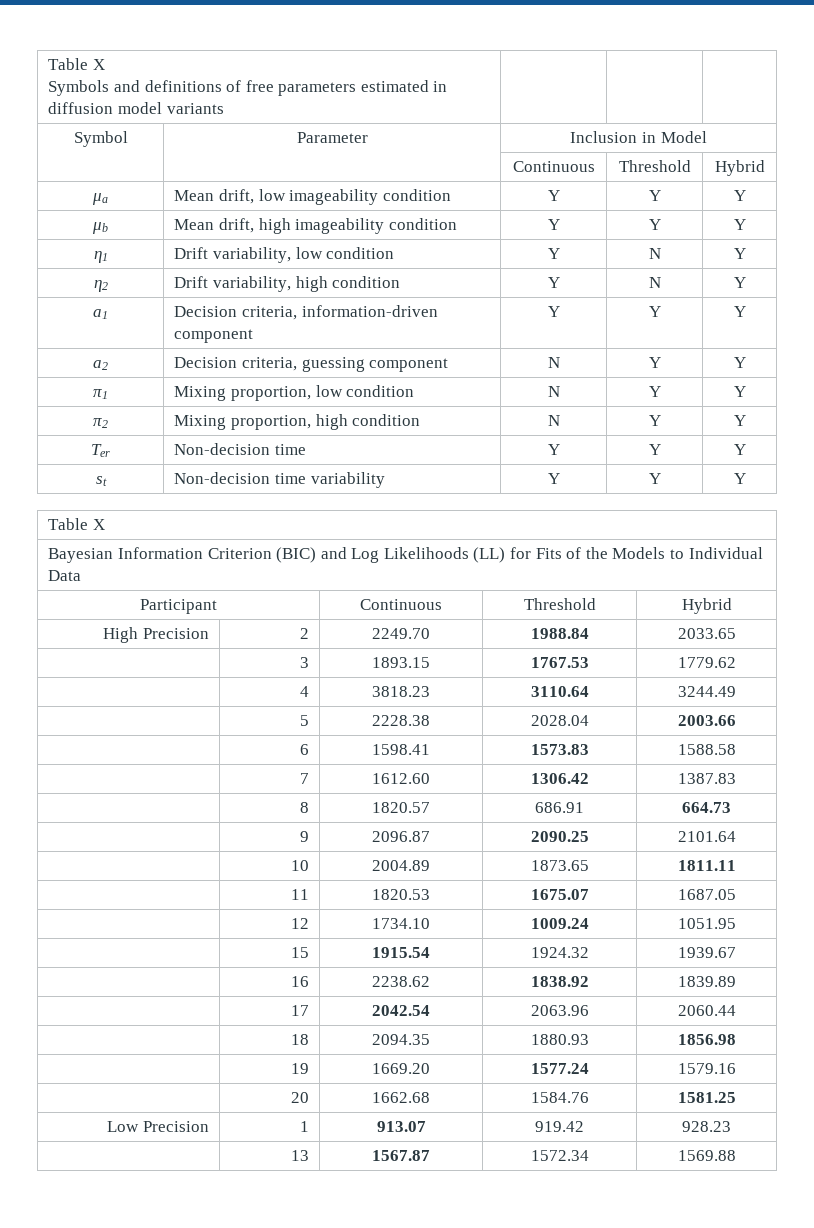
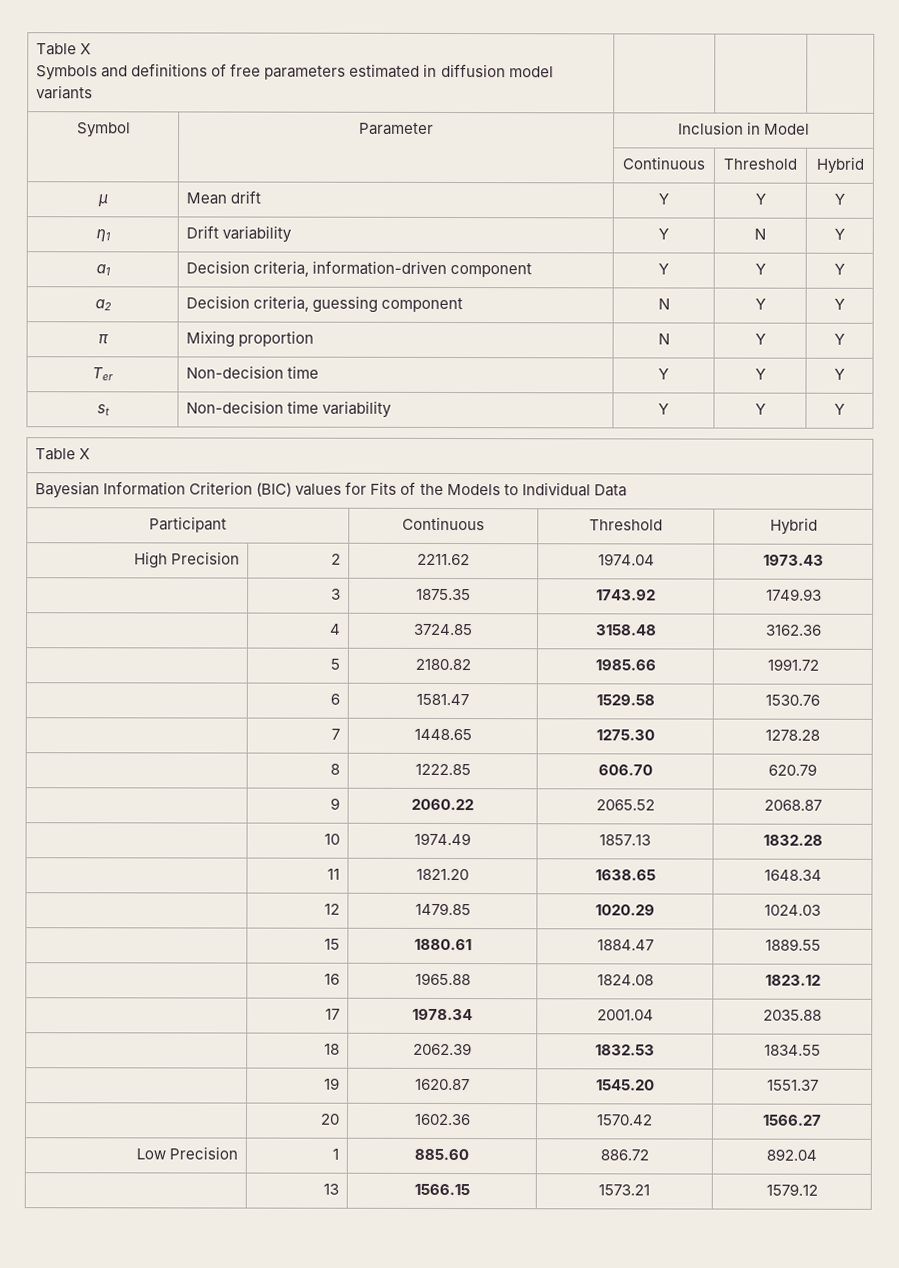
- μa | Mean drift, low imageability condition | Y | Y | Y
- μb | Mean drift, high imageability condition | Y | Y | Y
+ μ | Mean drift | Y | Y | Y
- η1 | Drift variability, low condition | Y | N | Y
- η2 | Drift variability, high condition | Y | N | Y
+ η1 | Drift variability | Y | N | Y
- π1 | Mixing proportion, low condition | N | Y | Y
- π2 | Mixing proportion, high condition | N | Y | Y
+ π | Mixing proportion | N | Y | Y
- Bayesian Information Criterion (BIC) and Log Likelihoods (LL) for Fits of the Models to Individual Data
+ Bayesian Information Criterion (BIC) values for Fits of the Models to Individual Data
- High Precision | 2 | 2249.70 | 1988.84 | 2033.65
- | 3 | 1893.15 | 1767.53 | 1779.62
- | 4 | 3818.23 | 3110.64 | 3244.49
- | 5 | 2228.38 | 2028.04 | 2003.66
- | 6 | 1598.41 | 1573.83 | 1588.58
- | 7 | 1612.60 | 1306.42 | 1387.83
- | 8 | 1820.57 | 686.91 | 664.73
- | 9 | 2096.87 | 2090.25 | 2101.64
- | 10 | 2004.89 | 1873.65 | 1811.11
- | 11 | 1820.53 | 1675.07 | 1687.05
- | 12 | 1734.10 | 1009.24 | 1051.95
- | 15 | 1915.54 | 1924.32 | 1939.67
- | 16 | 2238.62 | 1838.92 | 1839.89
- | 17 | 2042.54 | 2063.96 | 2060.44
- | 18 | 2094.35 | 1880.93 | 1856.98
- | 19 | 1669.20 | 1577.24 | 1579.16
- | 20 | 1662.68 | 1584.76 | 1581.25
- Low Precision | 1 | 913.07 | 919.42 | 928.23
- | 13 | 1567.87 | 1572.34 | 1569.88
+ High Precision | 2 | 2211.62 | 1974.04 | 1973.43
+ | 3 | 1875.35 | 1743.92 | 1749.93
+ | 4 | 3724.85 | 3158.48 | 3162.36
+ | 5 | 2180.82 | 1985.66 | 1991.72
+ | 6 | 1581.47 | 1529.58 | 1530.76
+ | 7 | 1448.65 | 1275.30 | 1278.28
+ | 8 | 1222.85 | 606.70 | 620.79
+ | 9 | 2060.22 | 2065.52 | 2068.87
+ | 10 | 1974.49 | 1857.13 | 1832.28
+ | 11 | 1821.20 | 1638.65 | 1648.34
+ | 12 | 1479.85 | 1020.29 | 1024.03
+ | 15 | 1880.61 | 1884.47 | 1889.55
+ | 16 | 1965.88 | 1824.08 | 1823.12
+ | 17 | 1978.34 | 2001.04 | 2035.88
+ | 18 | 2062.39 | 1832.53 | 1834.55
+ | 19 | 1620.87 | 1545.20 | 1551.37
+ | 20 | 1602.36 | 1570.42 | 1566.27
+ Low Precision | 1 | 885.60 | 886.72 | 892.04
+ | 13 | 1566.15 | 1573.21 | 1579.12

